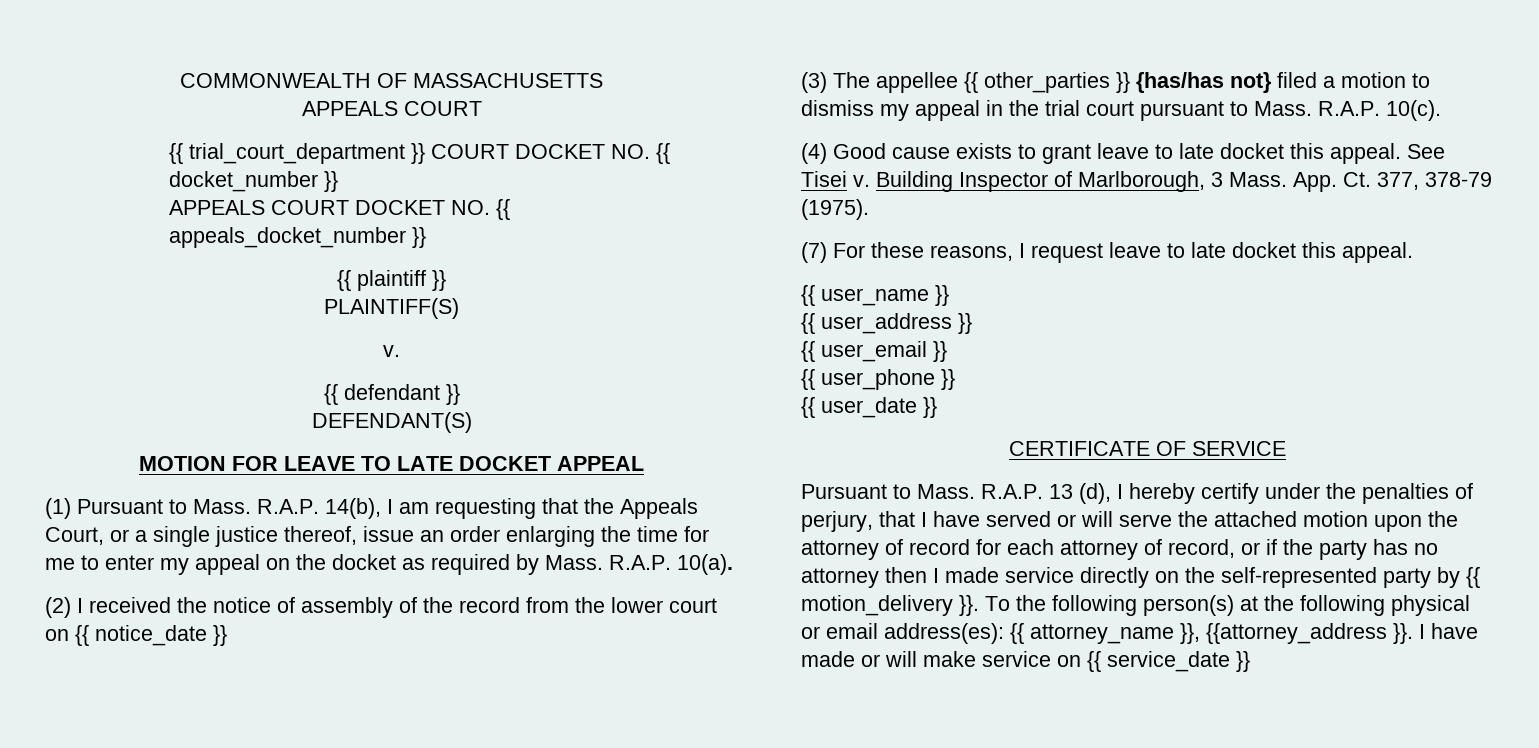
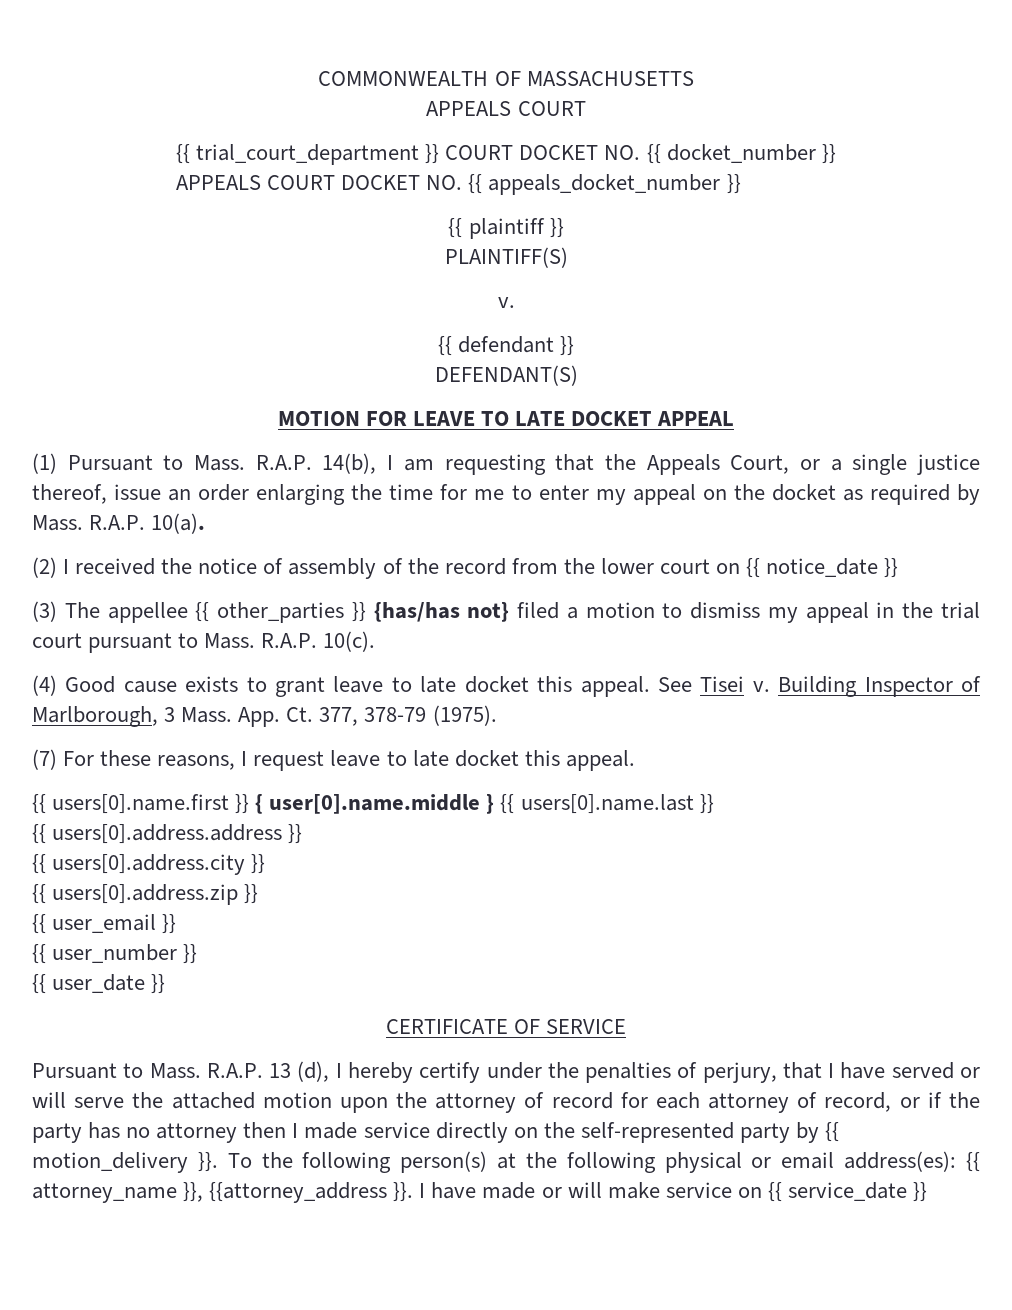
- {{ user_name }}
- {{ user_address }}
+ {{ users[0].name.first }} { user[0].name.middle } {{ users[0].name.last }}
+ {{ users[0].address.address }}
+ {{ users[0].address.city }}
+ {{ users[0].address.zip }}
- {{ user_phone }}
+ {{ user_number }}

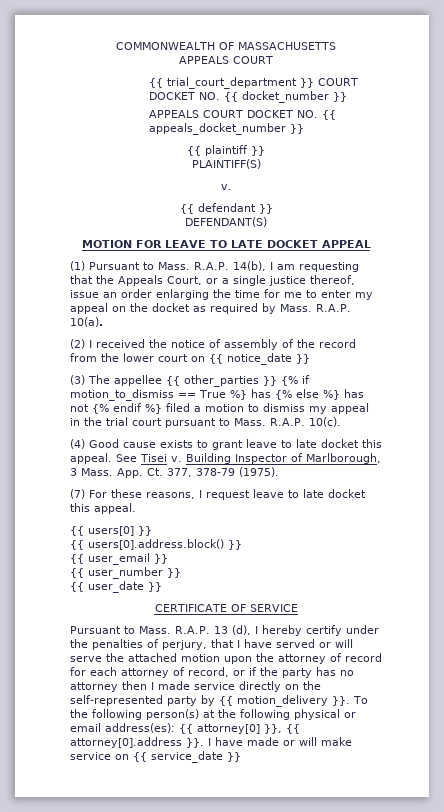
- (3) The appellee {{ other_parties }} {has/has not} filed a motion to dismiss my appeal in the trial court pursuant to Mass.
+ (3) The appellee {{ other_parties }} {% if motion_to_dismiss == True %} has {% else %} has not {% endif %} filed a motion to dismiss my appeal in the trial court pursuant to Mass.
- {{ users[0].name.first }} { user[0].name.middle } {{ users[0].name.last }}
- {{ users[0].address.address }}
- {{ users[0].address.city }}
- {{ users[0].address.zip }}
+ {{ users[0] }}
+ {{ users[0].address.block() }}
- To the following person(s) at the following physical or email address(es): {{ attorney_name }}, {{attorney_address }}.
+ To the following person(s) at the following physical or email address(es): {{ attorney[0] }}, {{ attorney[0].address }}.

